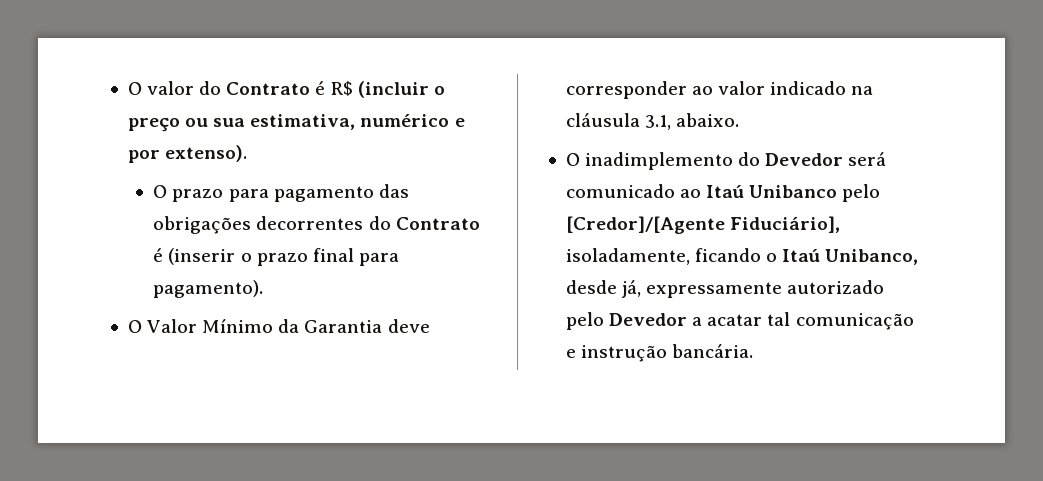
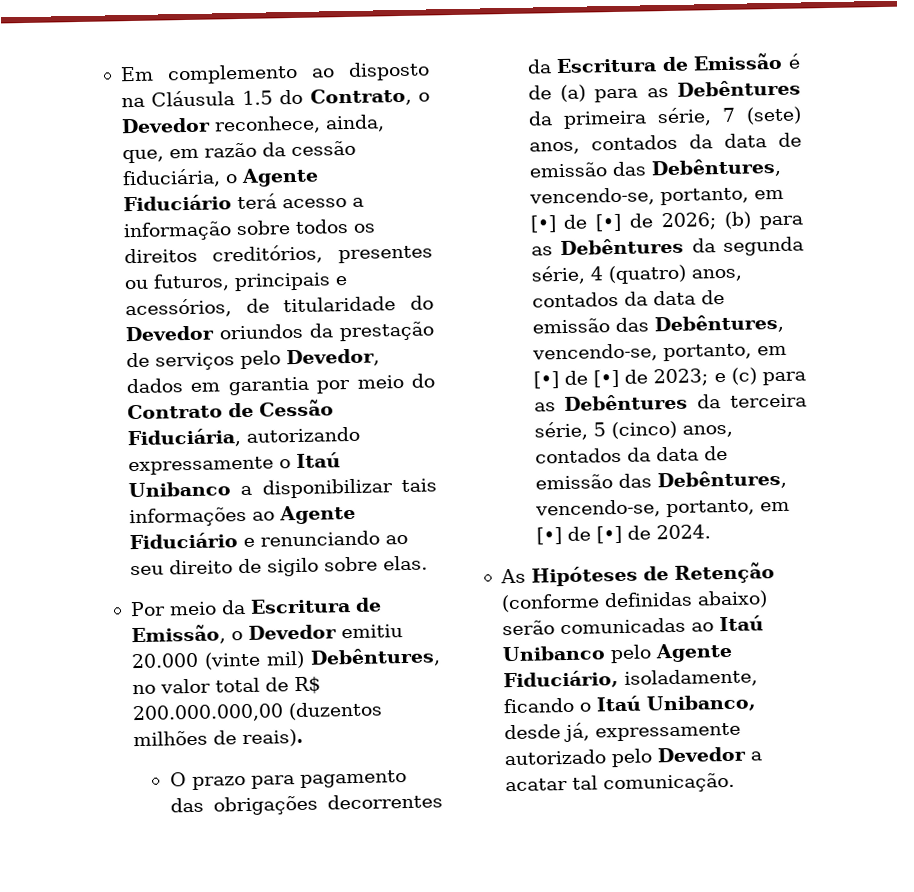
- O valor do Contrato é R$ (incluir o preço ou sua estimativa, numérico e por extenso).
+ Em complemento ao disposto na Cláusula 1.5 do Contrato, o Devedor reconhece, ainda, que, em razão da cessão fiduciária, o Agente Fiduciário terá acesso a informação sobre todos os direitos creditórios, presentes ou futuros, principais e acessórios, de titularidade do Devedor oriundos da prestação de serviços pelo Devedor, dados em garantia por meio do Contrato de Cessão Fiduciária, autorizando expressamente o Itaú Unibanco a disponibilizar tais informações ao Agente Fiduciário e renunciando ao seu direito de sigilo sobre elas.
+ Por meio da Escritura de Emissão, o Devedor emitiu 20.000 (vinte mil) Debêntures, no valor total de R$ 200.000.000,00 (duzentos milhões de reais).
- O prazo para pagamento das obrigações decorrentes do Contrato é (inserir o prazo final para pagamento).
- O Valor Mínimo da Garantia deve corresponder ao valor indicado na cláusula 3.1, abaixo.
- O inadimplemento do Devedor será comunicado ao Itaú Unibanco pelo [Credor]/[Agente Fiduciário], isoladamente, ficando o Itaú Unibanco, desde já, expressamente autorizado pelo Devedor a acatar tal comunicação e instrução bancária.
+ O prazo para pagamento das obrigações decorrentes da Escritura de Emissão é de (a) para as Debêntures da primeira série, 7 (sete) anos, contados da data de emissão das Debêntures, vencendo-se, portanto, em [•] de [•] de 2026; (b) para as Debêntures da segunda série, 4 (quatro) anos, contados da data de emissão das Debêntures, vencendo-se, portanto, em [•] de [•] de 2023; e (c) para as Debêntures da terceira série, 5 (cinco) anos, contados da data de emissão das Debêntures, vencendo-se, portanto, em [•] de [•] de 2024.
+ As Hipóteses de Retenção (conforme definidas abaixo) serão comunicadas ao Itaú Unibanco pelo Agente Fiduciário, isoladamente, ficando o Itaú Unibanco, desde já, expressamente autorizado pelo Devedor a acatar tal comunicação.

